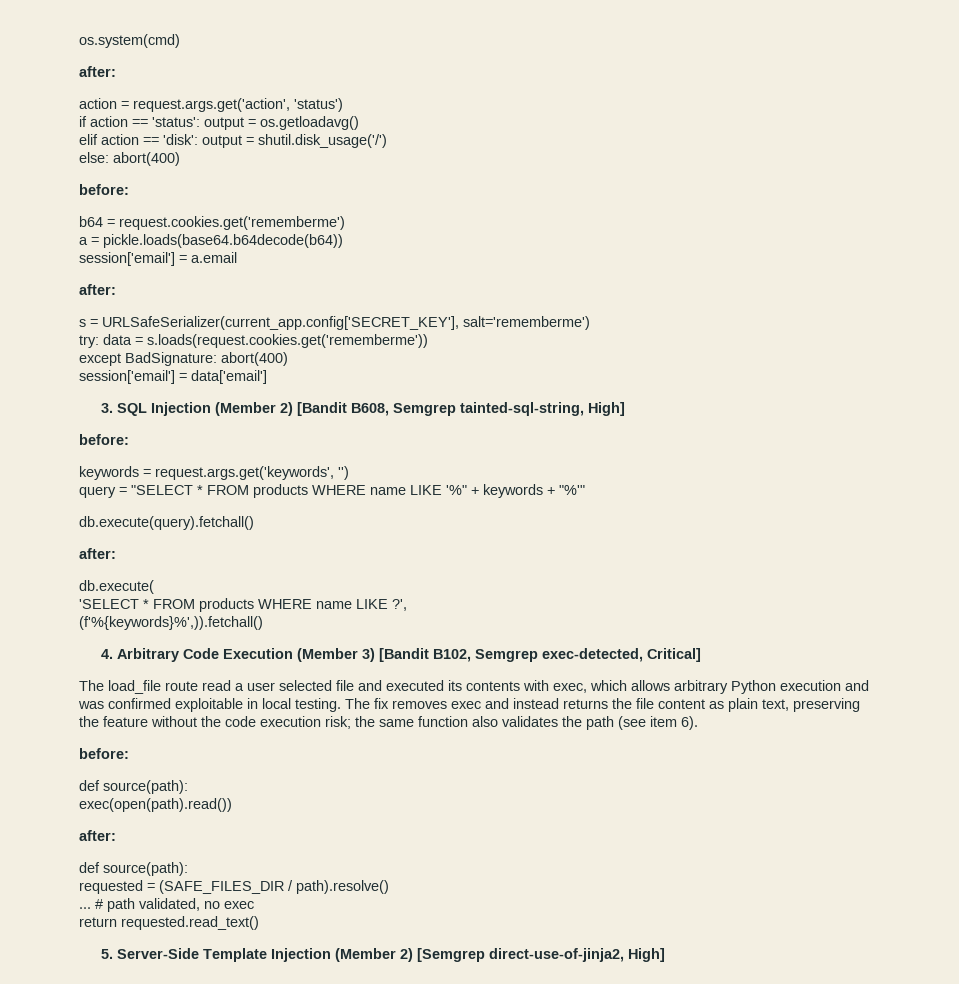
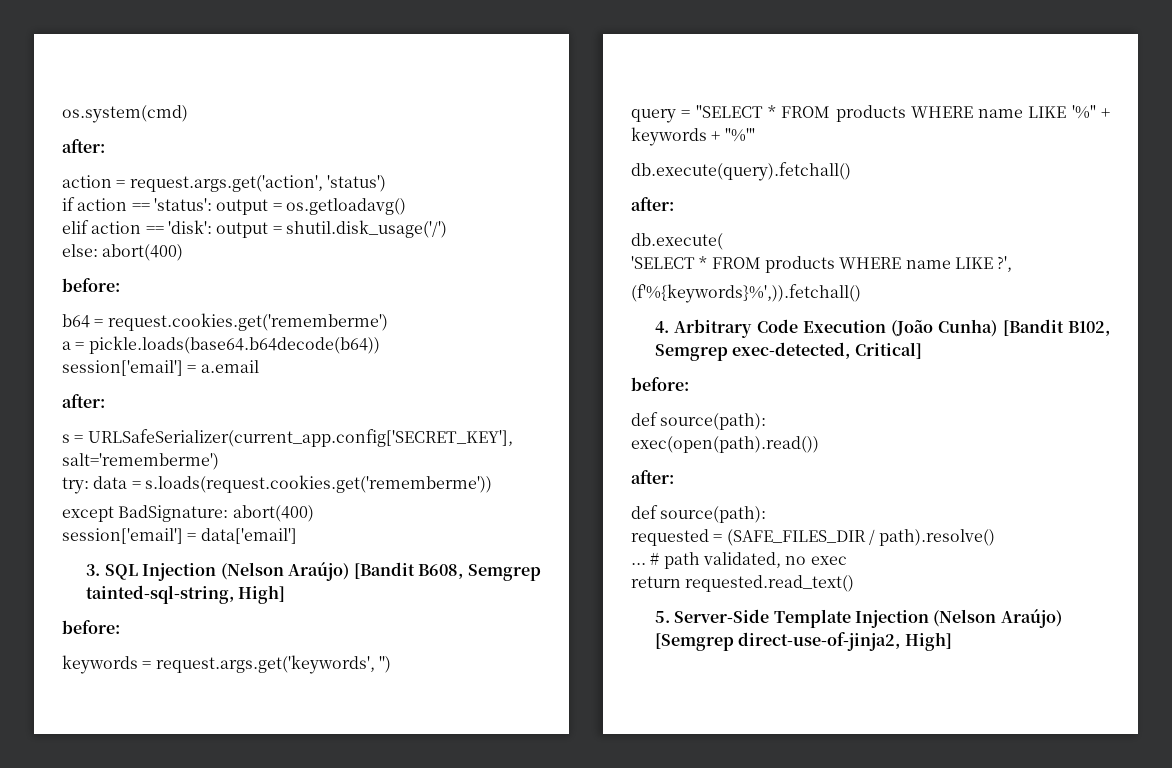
- 3. SQL Injection (Member 2) [Bandit B608, Semgrep tainted-sql-string, High]
+ 3. SQL Injection (Nelson Araújo) [Bandit B608, Semgrep tainted-sql-string, High]
- 4. Arbitrary Code Execution (Member 3) [Bandit B102, Semgrep exec-detected, Critical]
+ 4. Arbitrary Code Execution (João Cunha) [Bandit B102, Semgrep exec-detected, Critical]
- The load_file route read a user selected file and executed its contents with exec, which allows arbitrary Python execution and was confirmed exploitable in local testing. The fix removes exec and instead returns the file content as plain text, preserving the feature without the code execution risk; the same function also validates the path (see item 6).
- 5. Server-Side Template Injection (Member 2) [Semgrep direct-use-of-jinja2, High]
+ 5. Server-Side Template Injection (Nelson Araújo) [Semgrep direct-use-of-jinja2, High]

